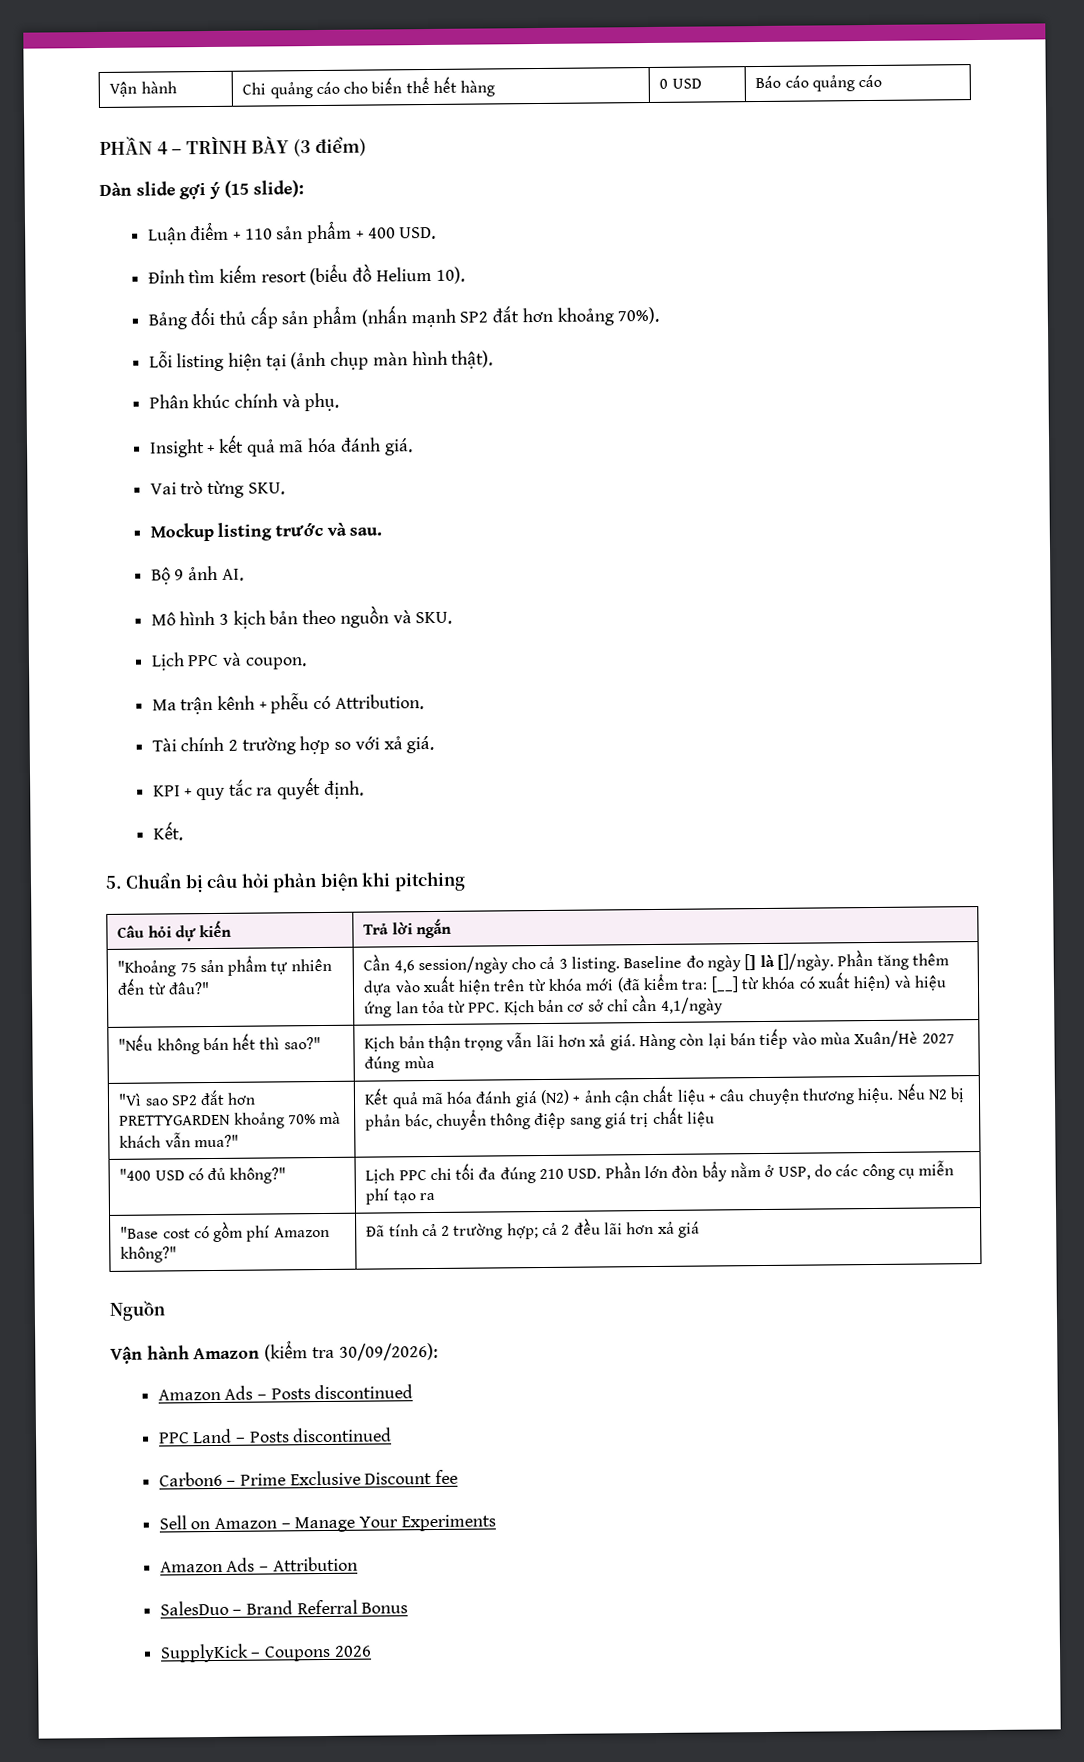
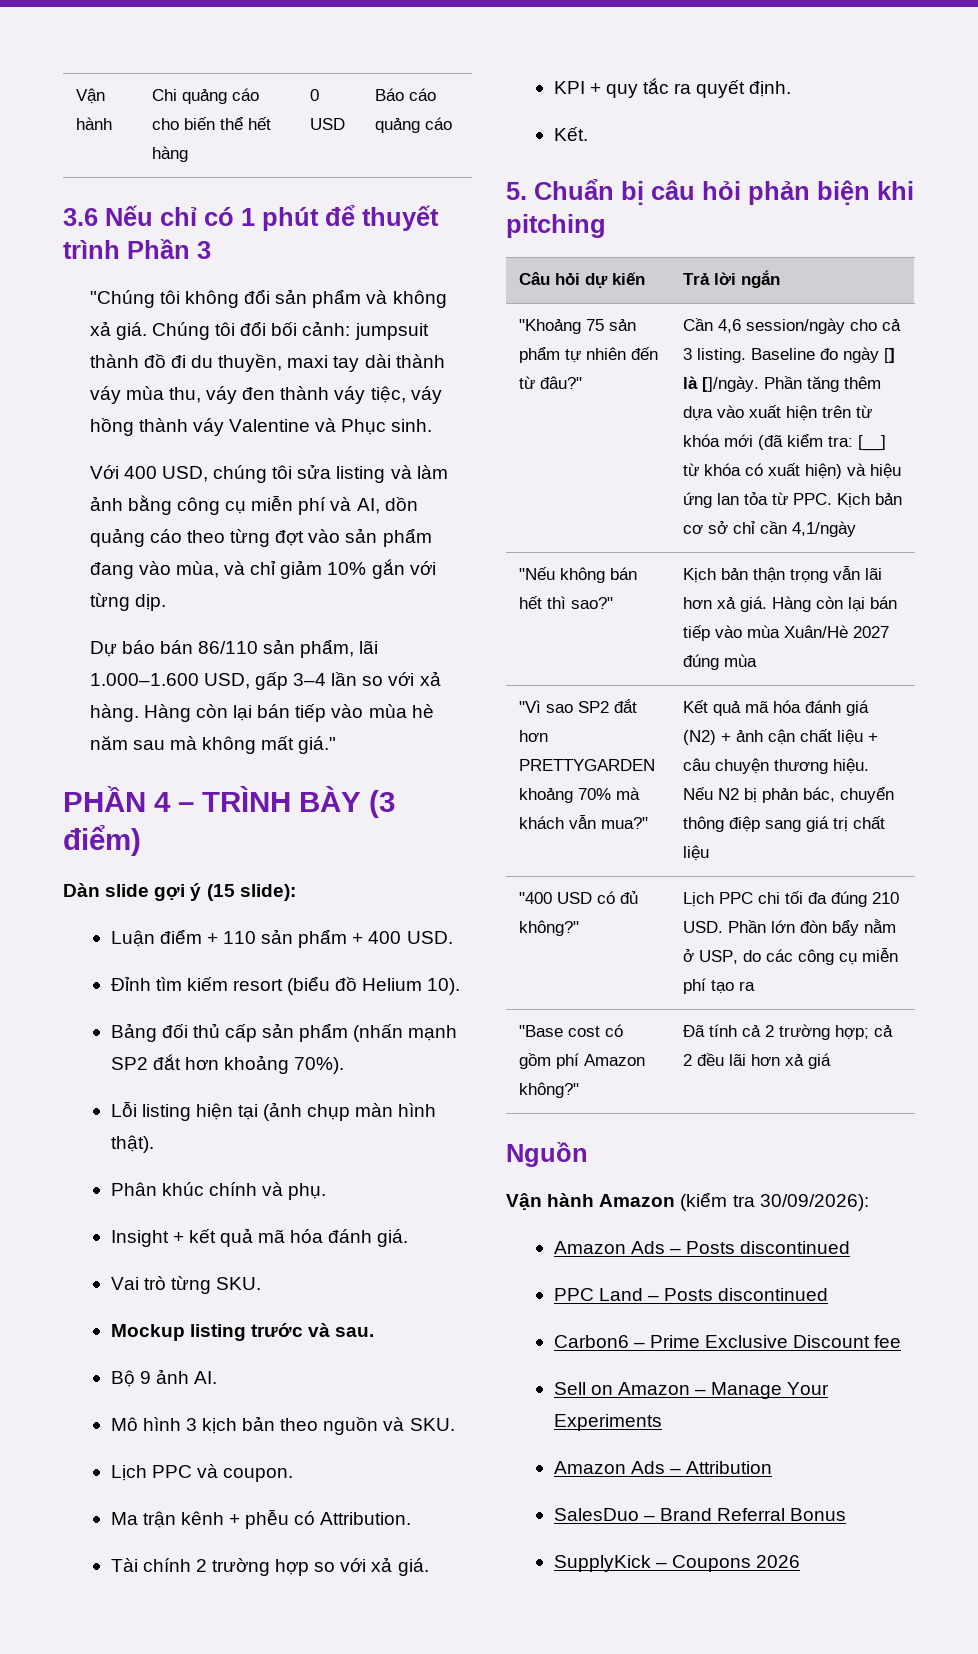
+ 3.6 Nếu chỉ có 1 phút để thuyết trình Phần 3
+ "Chúng tôi không đổi sản phẩm và không xả giá. Chúng tôi đổi bối cảnh: jumpsuit thành đồ đi du thuyền, maxi tay dài thành váy mùa thu, váy đen thành váy tiệc, váy hồng thành váy Valentine và Phục sinh.
+ Với 400 USD, chúng tôi sửa listing và làm ảnh bằng công cụ miễn phí và AI, dồn quảng cáo theo từng đợt vào sản phẩm đang vào mùa, và chỉ giảm 10% gắn với từng dịp.
+ Dự báo bán 86/110 sản phẩm, lãi 1.000–1.600 USD, gấp 3–4 lần so với xả hàng. Hàng còn lại bán tiếp vào mùa hè năm sau mà không mất giá."

